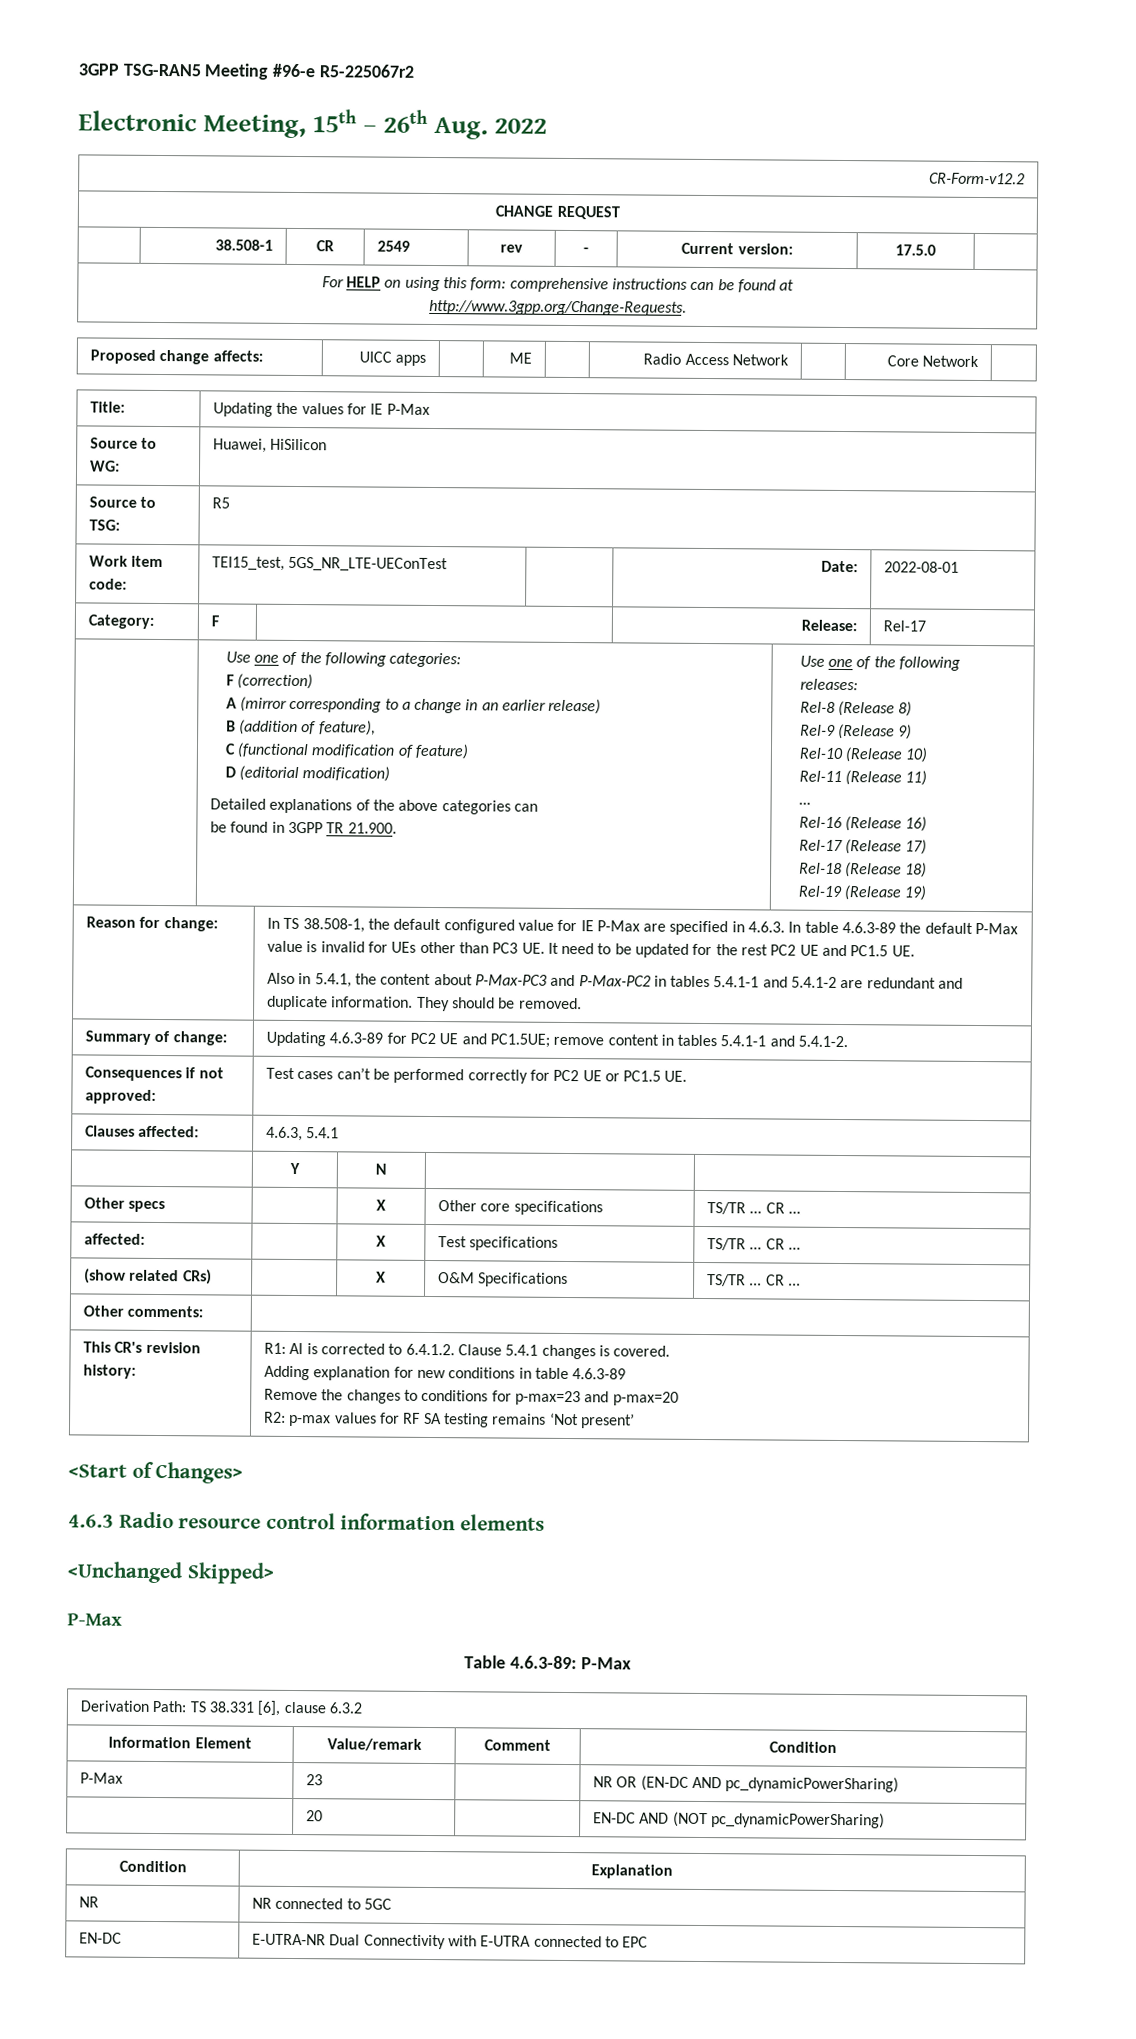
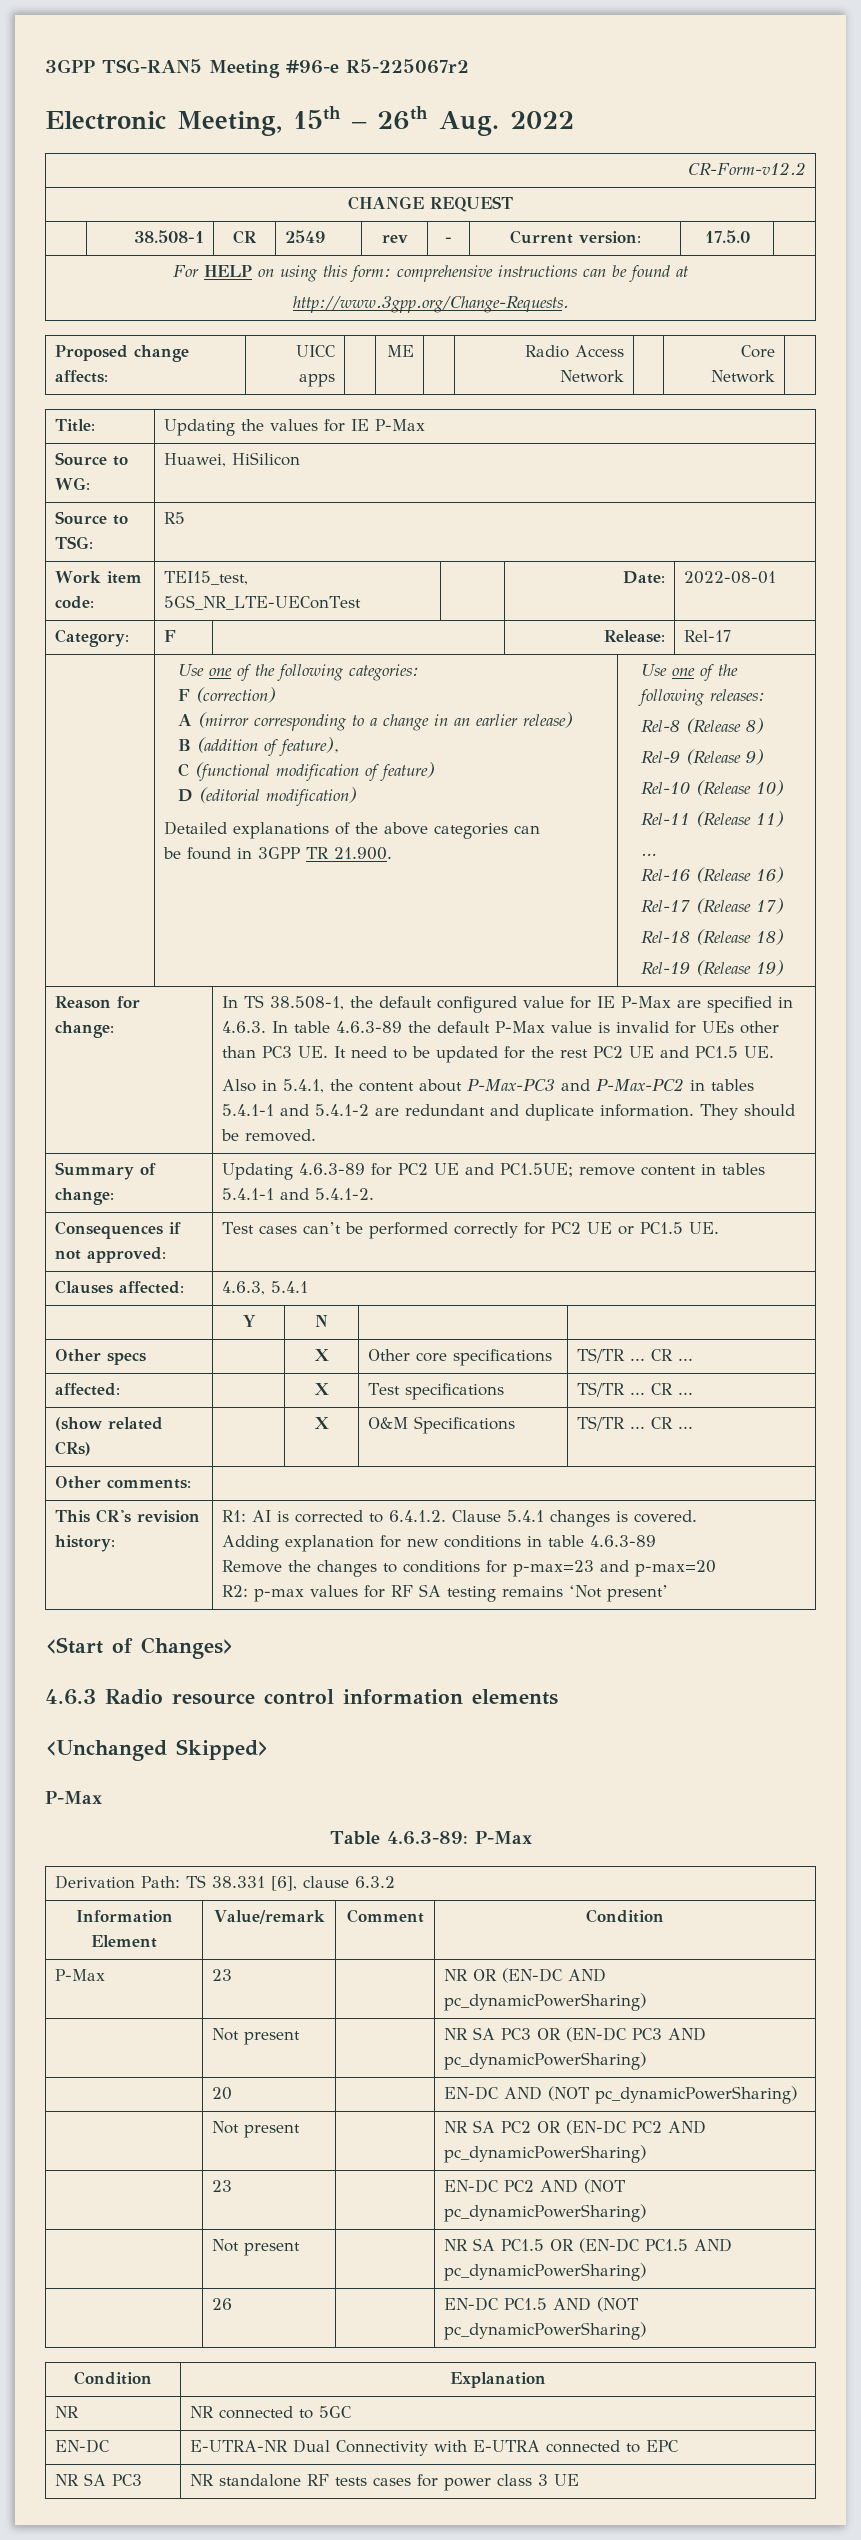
+ | Not present | | NR SA PC3 OR (EN-DC PC3 AND pc_dynamicPowerSharing)
+ | Not present | | NR SA PC2 OR (EN-DC PC2 AND pc_dynamicPowerSharing)
+ | 23 | | EN-DC PC2 AND (NOT pc_dynamicPowerSharing)
+ | Not present | | NR SA PC1.5 OR (EN-DC PC1.5 AND pc_dynamicPowerSharing)
+ | 26 | | EN-DC PC1.5 AND (NOT pc_dynamicPowerSharing)
+ NR SA PC3 | NR standalone RF tests cases for power class 3 UE

